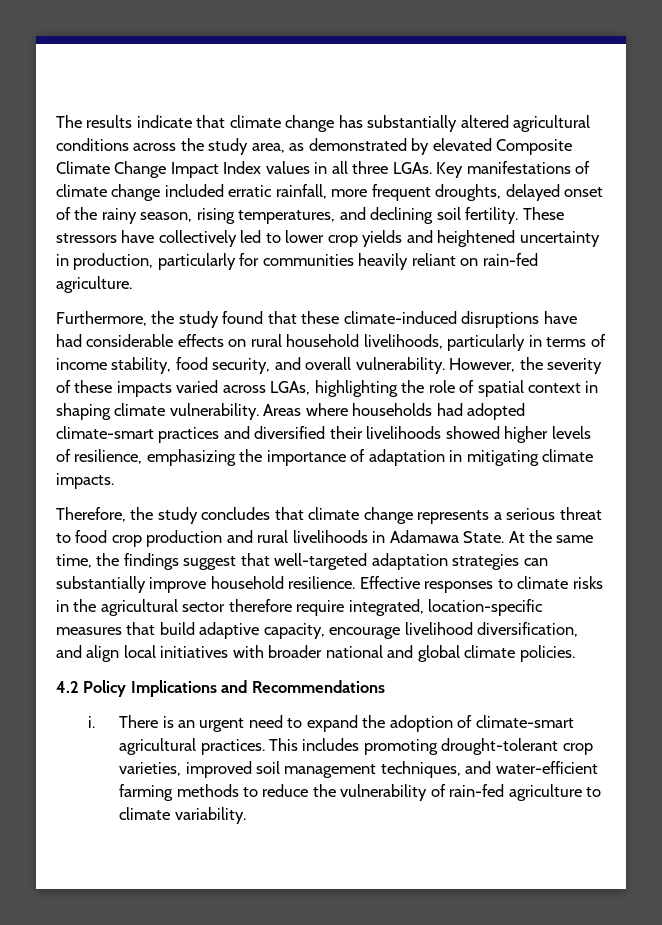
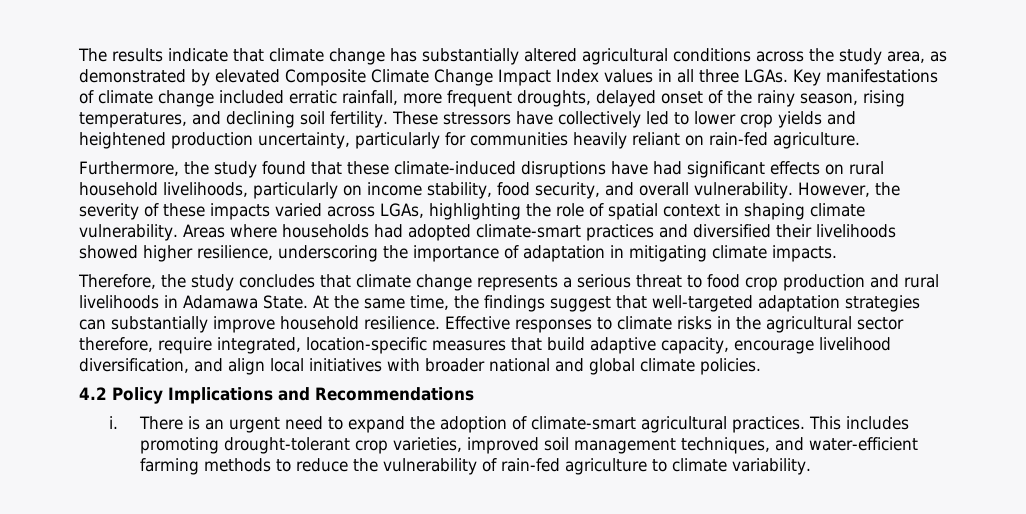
- These stressors have collectively led to lower crop yields and heightened uncertainty in production, particularly for communities heavily reliant on rain-fed agriculture.
+ These stressors have collectively led to lower crop yields and heightened production uncertainty, particularly for communities heavily reliant on rain-fed agriculture.
- Furthermore, the study found that these climate-induced disruptions have had considerable effects on rural household livelihoods, particularly in terms of income stability, food security, and overall vulnerability.
+ Furthermore, the study found that these climate-induced disruptions have had significant effects on rural household livelihoods, particularly on income stability, food security, and overall vulnerability.
- Areas where households had adopted climate-smart practices and diversified their livelihoods showed higher levels of resilience, emphasizing the importance of adaptation in mitigating climate impacts.
+ Areas where households had adopted climate-smart practices and diversified their livelihoods showed higher resilience, underscoring the importance of adaptation in mitigating climate impacts.
- Effective responses to climate risks in the agricultural sector therefore require integrated, location-specific measures that build adaptive capacity, encourage livelihood diversification, and align local initiatives with broader national and global climate policies.
+ Effective responses to climate risks in the agricultural sector therefore, require integrated, location-specific measures that build adaptive capacity, encourage livelihood diversification, and align local initiatives with broader national and global climate policies.

